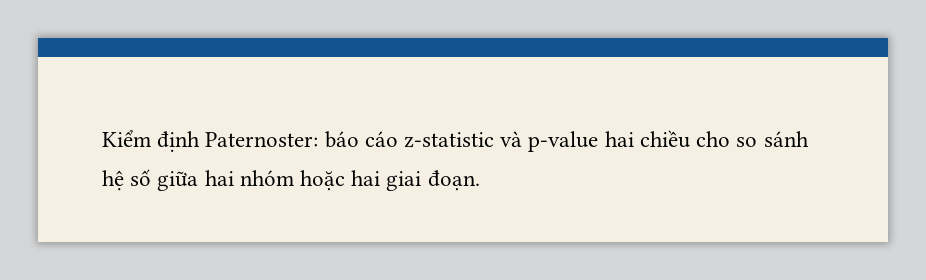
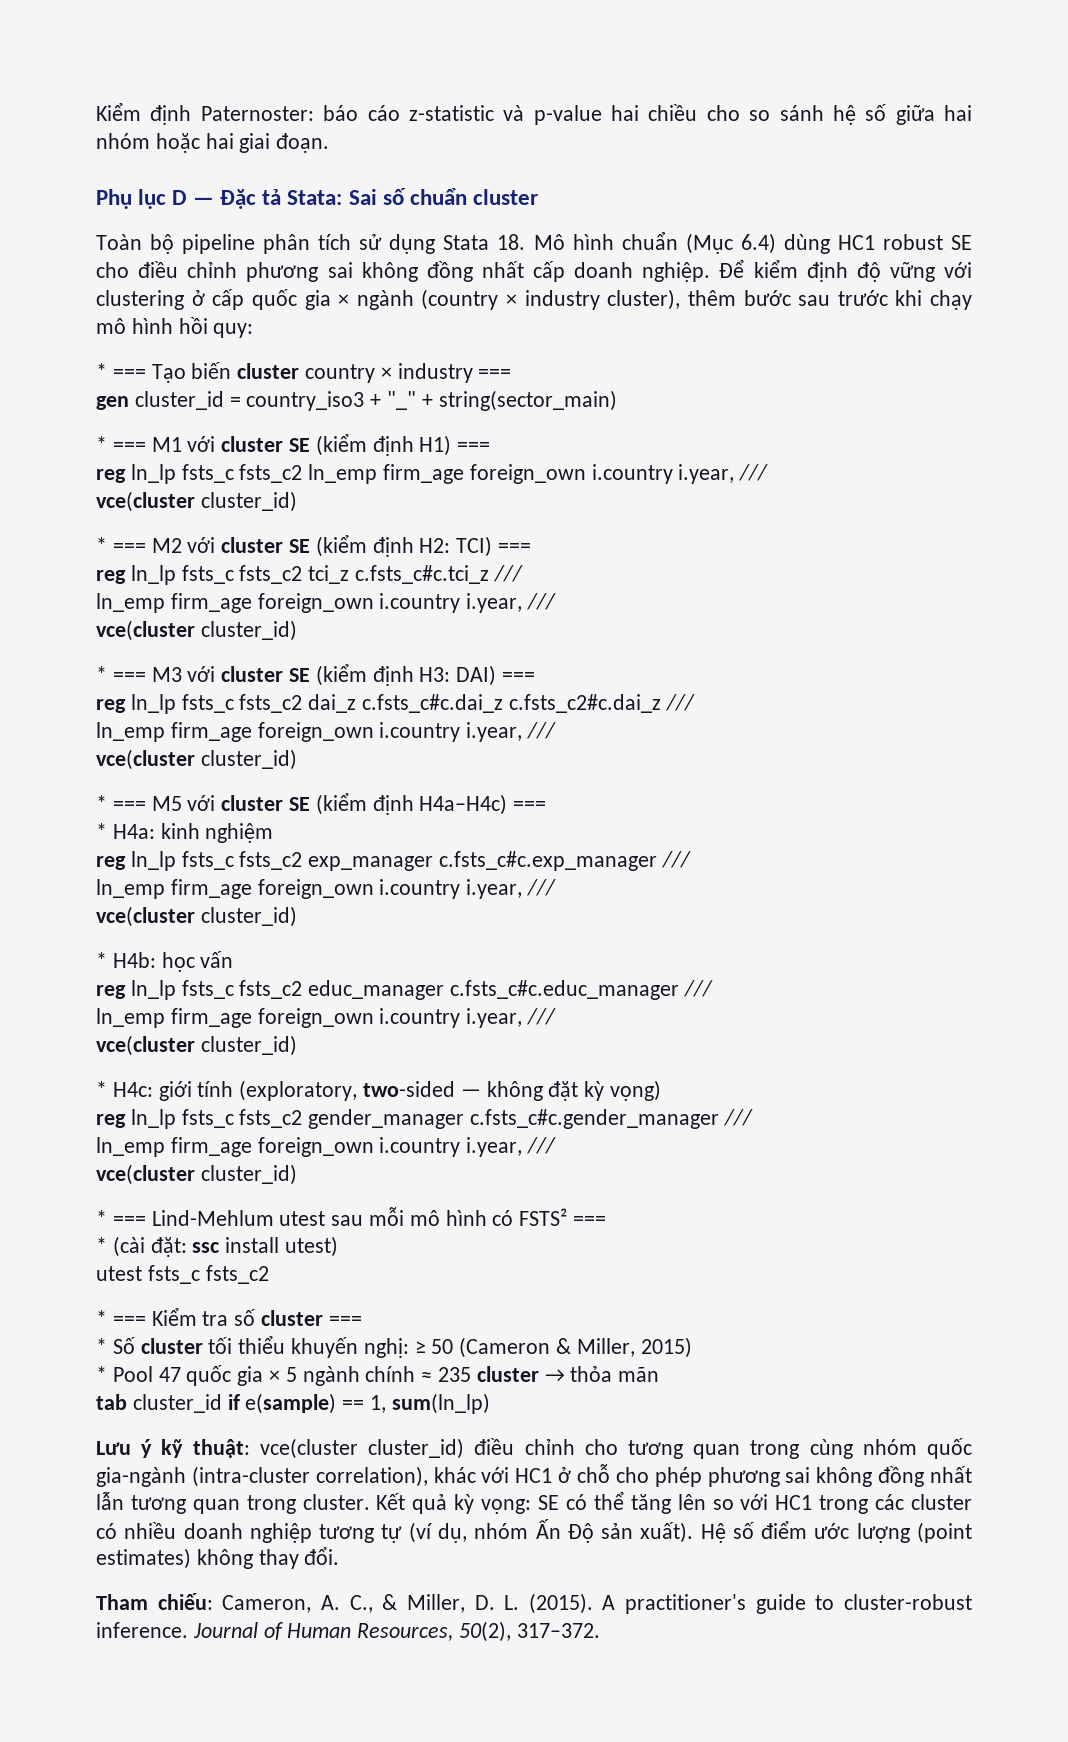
+ Phụ lục D — Đặc tả Stata: Sai số chuẩn cluster
+ Toàn bộ pipeline phân tích sử dụng Stata 18. Mô hình chuẩn (Mục 6.4) dùng HC1 robust SE cho điều chỉnh phương sai không đồng nhất cấp doanh nghiệp. Để kiểm định độ vững với clustering ở cấp quốc gia × ngành (country × industry cluster), thêm bước sau trước khi chạy mô hình hồi quy:
+ * === Tạo biến cluster country × industry ===
+ gen cluster_id = country_iso3 + "_" + string(sector_main)
+ * === M1 với cluster SE (kiểm định H1) ===
+ reg ln_lp fsts_c fsts_c2 ln_emp firm_age foreign_own i.country i.year, ///
+ vce(cluster cluster_id)
+ * === M2 với cluster SE (kiểm định H2: TCI) ===
+ reg ln_lp fsts_c fsts_c2 tci_z c.fsts_c#c.tci_z ///
+ ln_emp firm_age foreign_own i.country i.year, ///
+ vce(cluster cluster_id)
+ * === M3 với cluster SE (kiểm định H3: DAI) ===
+ reg ln_lp fsts_c fsts_c2 dai_z c.fsts_c#c.dai_z c.fsts_c2#c.dai_z ///
+ ln_emp firm_age foreign_own i.country i.year, ///
+ vce(cluster cluster_id)
+ * === M5 với cluster SE (kiểm định H4a–H4c) ===
+ * H4a: kinh nghiệm
+ reg ln_lp fsts_c fsts_c2 exp_manager c.fsts_c#c.exp_manager ///
+ ln_emp firm_age foreign_own i.country i.year, ///
+ vce(cluster cluster_id)
+ * H4b: học vấn
+ reg ln_lp fsts_c fsts_c2 educ_manager c.fsts_c#c.educ_manager ///
+ ln_emp firm_age foreign_own i.country i.year, ///
+ vce(cluster cluster_id)
+ * H4c: giới tính (exploratory, two-sided — không đặt kỳ vọng)
+ reg ln_lp fsts_c fsts_c2 gender_manager c.fsts_c#c.gender_manager ///
+ ln_emp firm_age foreign_own i.country i.year, ///
+ vce(cluster cluster_id)
+ * === Lind-Mehlum utest sau mỗi mô hình có FSTS² ===
+ * (cài đặt: ssc install utest)
+ utest fsts_c fsts_c2
+ * === Kiểm tra số cluster ===
+ * Số cluster tối thiểu khuyến nghị: ≥ 50 (Cameron & Miller, 2015)
+ * Pool 47 quốc gia × 5 ngành chính ≈ 235 cluster → thỏa mãn
+ tab cluster_id if e(sample) == 1, sum(ln_lp)
+ Lưu ý kỹ thuật: vce(cluster cluster_id) điều chỉnh cho tương quan trong cùng nhóm quốc gia-ngành (intra-cluster correlation), khác với HC1 ở chỗ cho phép phương sai không đồng nhất lẫn tương quan trong cluster. Kết quả kỳ vọng: SE có thể tăng lên so với HC1 trong các cluster có nhiều doanh nghiệp tương tự (ví dụ, nhóm Ấn Độ sản xuất). Hệ số điểm ước lượng (point estimates) không thay đổi.
+ Tham chiếu: Cameron, A. C., & Miller, D. L. (2015). A practitioner's guide to cluster-robust inference. Journal of Human Resources, 50(2), 317–372.

